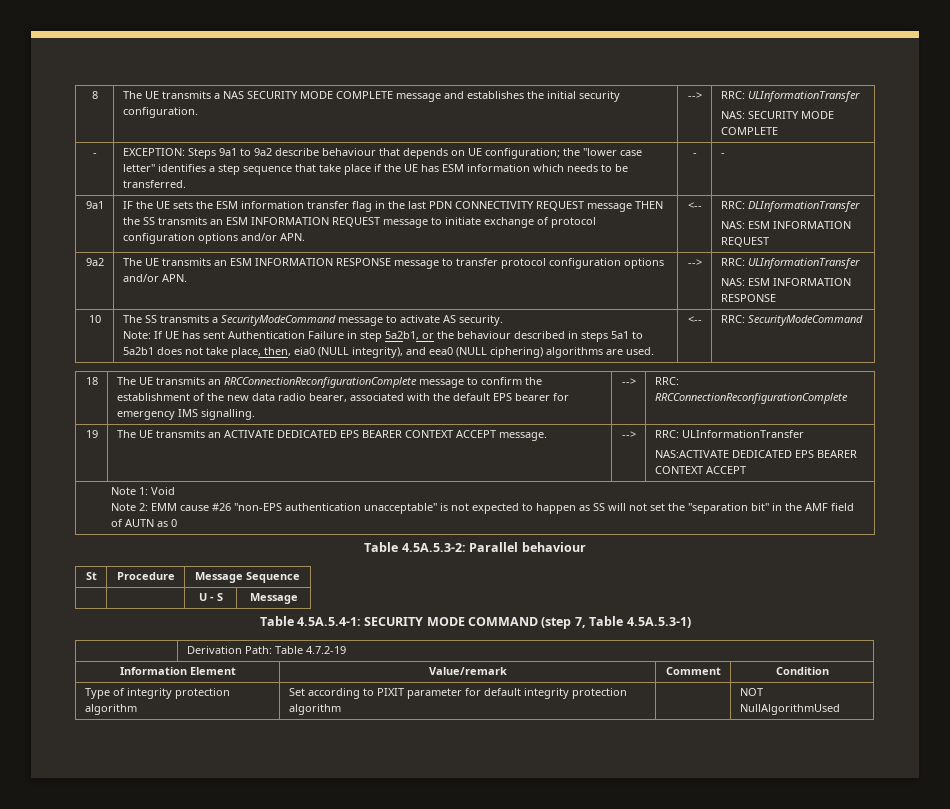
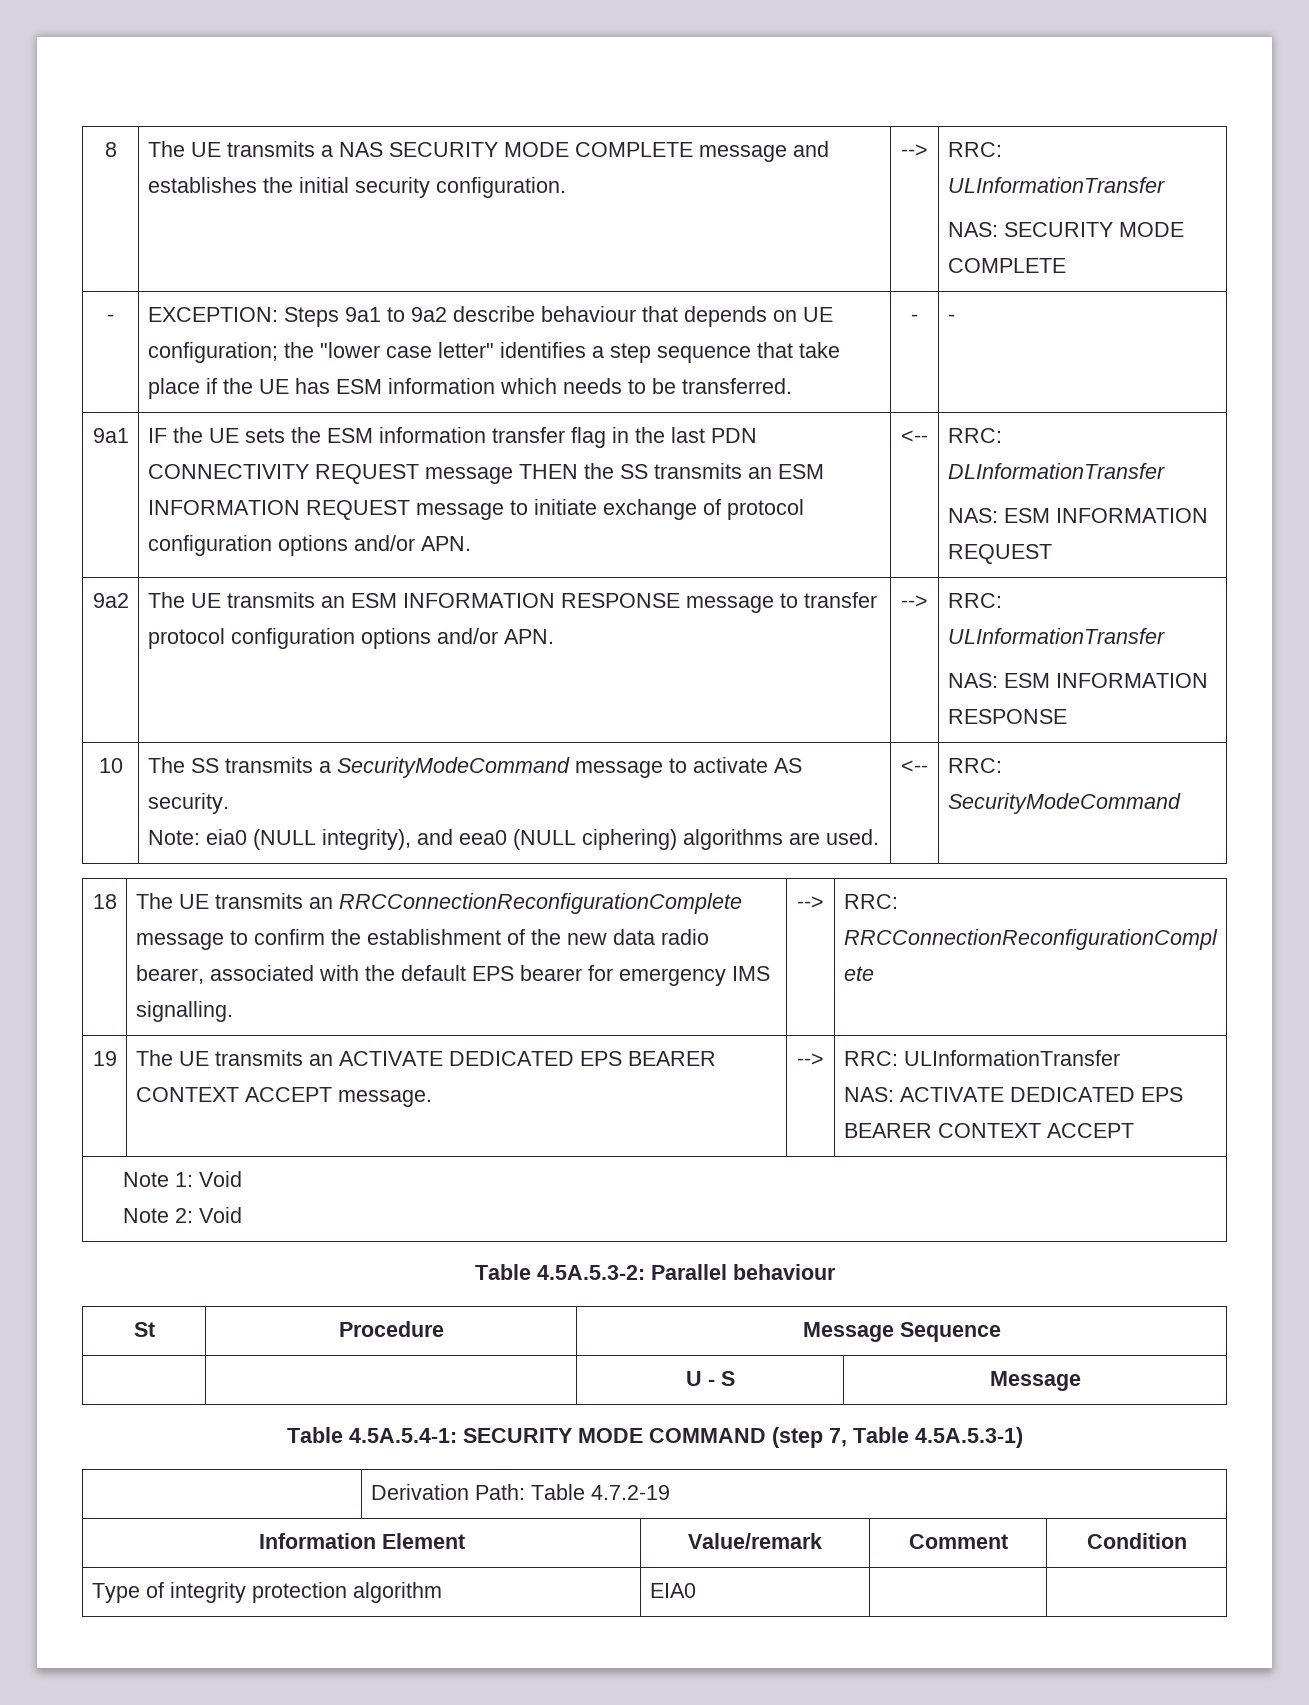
- Note: If UE has sent Authentication Failure in step 5a2b1, or the behaviour described in steps 5a1 to 5a2b1 does not take place, then, eia0 (NULL integrity), and eea0 (NULL ciphering) algorithms are used.
+ Note: eia0 (NULL integrity), and eea0 (NULL ciphering) algorithms are used.
  19 | The UE transmits an ACTIVATE DEDICATED EPS BEARER CONTEXT ACCEPT message. | --> | RRC: ULInformationTransfer
- NAS:ACTIVATE DEDICATED EPS BEARER CONTEXT ACCEPT
+ NAS: ACTIVATE DEDICATED EPS BEARER CONTEXT ACCEPT
  Note 1: Void
- Note 2: EMM cause #26 "non-EPS authentication unacceptable" is not expected to happen as SS will not set the "separation bit" in the AMF field of AUTN as 0
+ Note 2: Void
- Type of integrity protection algorithm | Set according to PIXIT parameter for default integrity protection algorithm | | NOT NullAlgorithmUsed
+ Type of integrity protection algorithm | EIA0 | |

